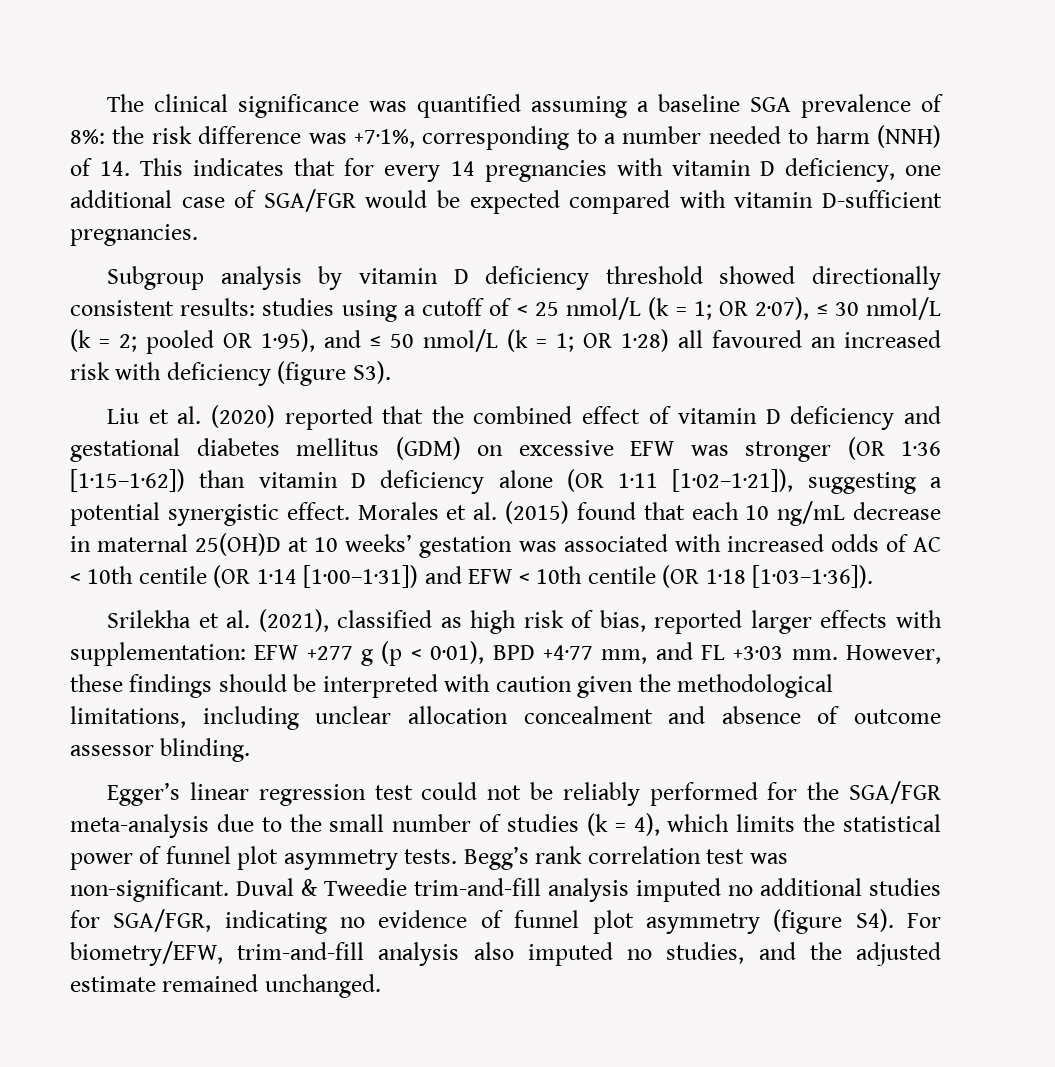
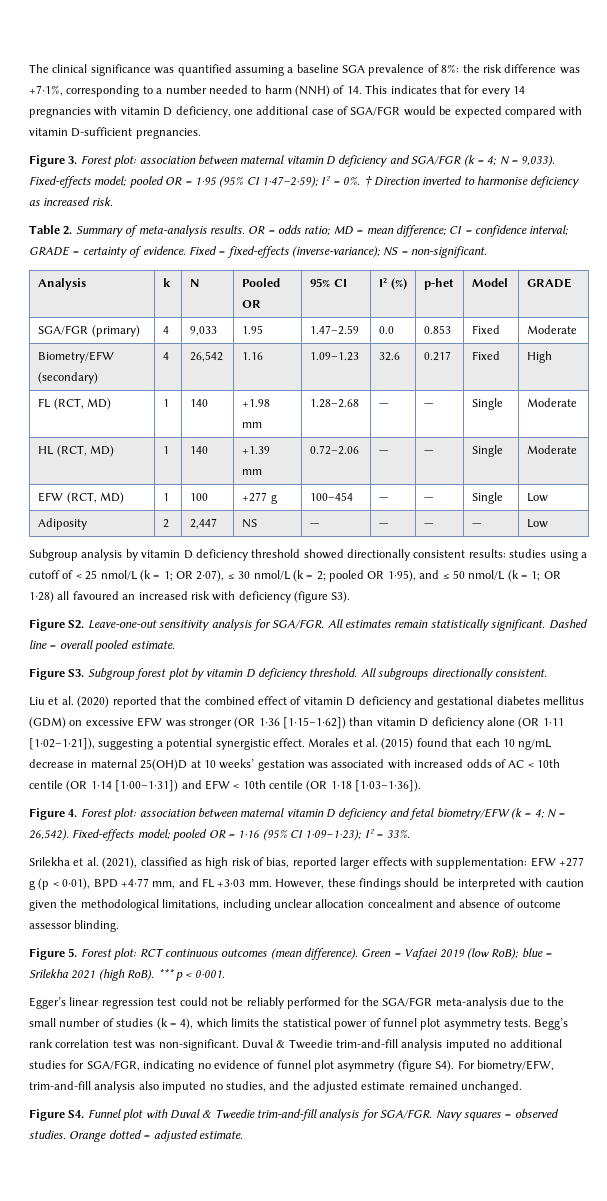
+ Figure 3. Forest plot: association between maternal vitamin D deficiency and SGA/FGR (k = 4; N = 9,033). Fixed-effects model; pooled OR = 1·95 (95% CI 1·47–2·59); I² = 0%. † Direction inverted to harmonise deficiency as increased risk.
+ Table 2. Summary of meta-analysis results. OR = odds ratio; MD = mean difference; CI = confidence interval; GRADE = certainty of evidence. Fixed = fixed-effects (inverse-variance); NS = non-significant.
+ Analysis | k | N | Pooled OR | 95% CI | I² (%) | p-het | Model | GRADE
+ SGA/FGR (primary) | 4 | 9,033 | 1.95 | 1.47–2.59 | 0.0 | 0.853 | Fixed | Moderate
+ Biometry/EFW (secondary) | 4 | 26,542 | 1.16 | 1.09–1.23 | 32.6 | 0.217 | Fixed | High
+ FL (RCT, MD) | 1 | 140 | +1.98 mm | 1.28–2.68 | — | — | Single | Moderate
+ HL (RCT, MD) | 1 | 140 | +1.39 mm | 0.72–2.06 | — | — | Single | Moderate
+ EFW (RCT, MD) | 1 | 100 | +277 g | 100–454 | — | — | Single | Low
+ Adiposity | 2 | 2,447 | NS | — | — | — | — | Low
+ Figure S2. Leave-one-out sensitivity analysis for SGA/FGR. All estimates remain statistically significant. Dashed line = overall pooled estimate.
+ Figure S3. Subgroup forest plot by vitamin D deficiency threshold. All subgroups directionally consistent.
+ Figure 4. Forest plot: association between maternal vitamin D deficiency and fetal biometry/EFW (k = 4; N = 26,542). Fixed-effects model; pooled OR = 1·16 (95% CI 1·09–1·23); I² = 33%.
+ Figure 5. Forest plot: RCT continuous outcomes (mean difference). Green = Vafaei 2019 (low RoB); blue = Srilekha 2021 (high RoB). *** p < 0·001.
+ Figure S4. Funnel plot with Duval & Tweedie trim-and-fill analysis for SGA/FGR. Navy squares = observed studies. Orange dotted = adjusted estimate.

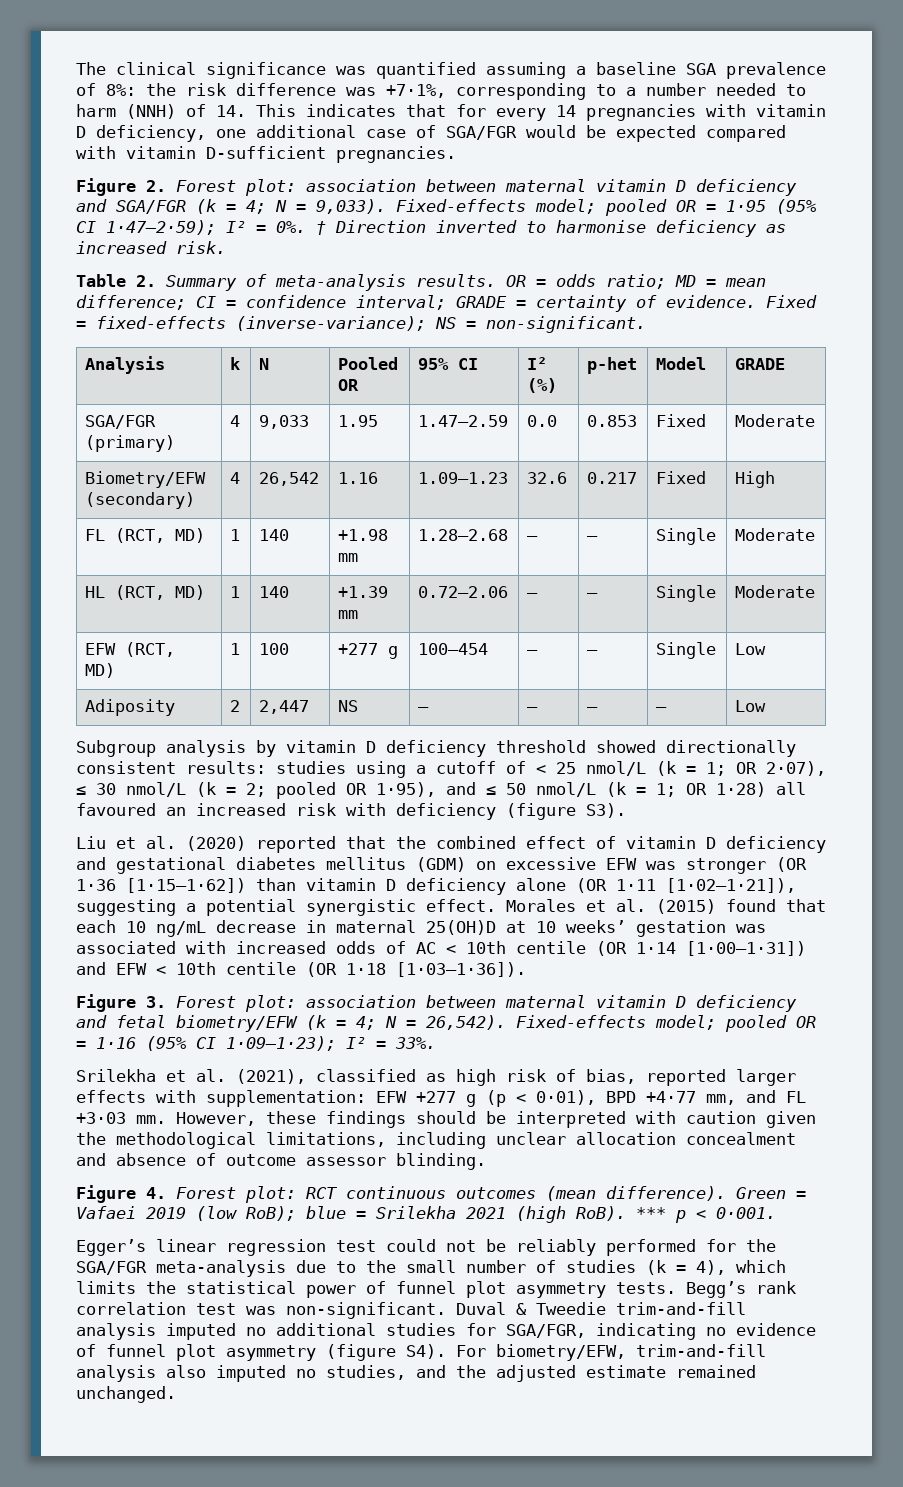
- Figure 3. Forest plot: association between maternal vitamin D deficiency and SGA/FGR (k = 4; N = 9,033).
+ Figure 2. Forest plot: association between maternal vitamin D deficiency and SGA/FGR (k = 4; N = 9,033).
- Figure S2. Leave-one-out sensitivity analysis for SGA/FGR. All estimates remain statistically significant. Dashed line = overall pooled estimate.
- Figure S3. Subgroup forest plot by vitamin D deficiency threshold. All subgroups directionally consistent.
- Figure 4. Forest plot: association between maternal vitamin D deficiency and fetal biometry/EFW (k = 4; N = 26,542).
+ Figure 3. Forest plot: association between maternal vitamin D deficiency and fetal biometry/EFW (k = 4; N = 26,542).
- Figure 5. Forest plot: RCT continuous outcomes (mean difference).
+ Figure 4. Forest plot: RCT continuous outcomes (mean difference).
- Figure S4. Funnel plot with Duval & Tweedie trim-and-fill analysis for SGA/FGR. Navy squares = observed studies. Orange dotted = adjusted estimate.

